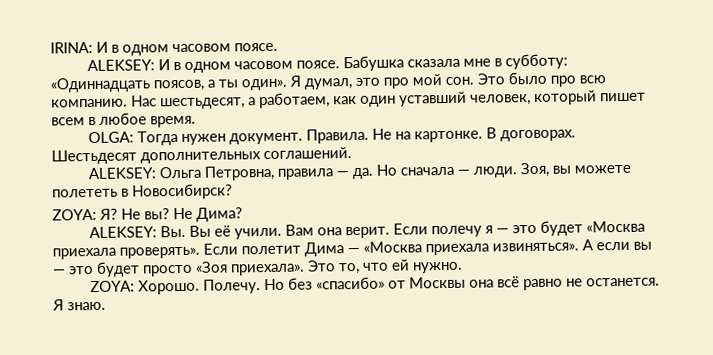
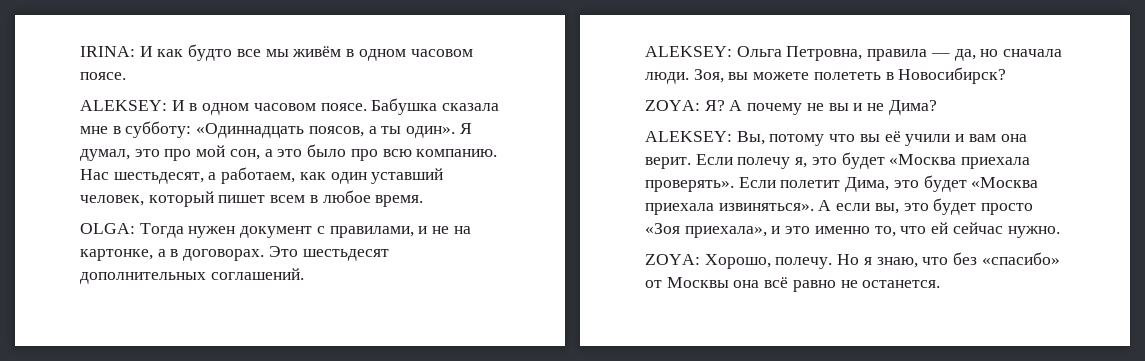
- IRINA: И в одном часовом поясе.
+ IRINA: И как будто все мы живём в одном часовом поясе.
- Я думал, это про мой сон. Это было про всю компанию.
+ Я думал, это про мой сон, а это было про всю компанию.
- OLGA: Тогда нужен документ. Правила. Не на картонке. В договорах. Шестьдесят дополнительных соглашений.
+ OLGA: Тогда нужен документ с правилами, и не на картонке, а в договорах. Это шестьдесят дополнительных соглашений.
- ALEKSEY: Ольга Петровна, правила — да. Но сначала — люди.
+ ALEKSEY: Ольга Петровна, правила — да, но сначала люди.
- Не вы? Не Дима?
- ALEKSEY: Вы. Вы её учили. Вам она верит.
+ А почему не вы и не Дима?
+ ALEKSEY: Вы, потому что вы её учили и вам она верит.
- Если полечу я — это будет «Москва приехала проверять».
+ Если полечу я, это будет «Москва приехала проверять».
- Если полетит Дима — «Москва приехала извиняться».
+ Если полетит Дима, это будет «Москва приехала извиняться».
- А если вы — это будет просто «Зоя приехала». Это то, что ей нужно.
+ А если вы, это будет просто «Зоя приехала», и это именно то, что ей сейчас нужно.
- ZOYA: Хорошо. Полечу. Но без «спасибо» от Москвы она всё равно не останется. Я знаю.
+ ZOYA: Хорошо, полечу. Но я знаю, что без «спасибо» от Москвы она всё равно не останется.

